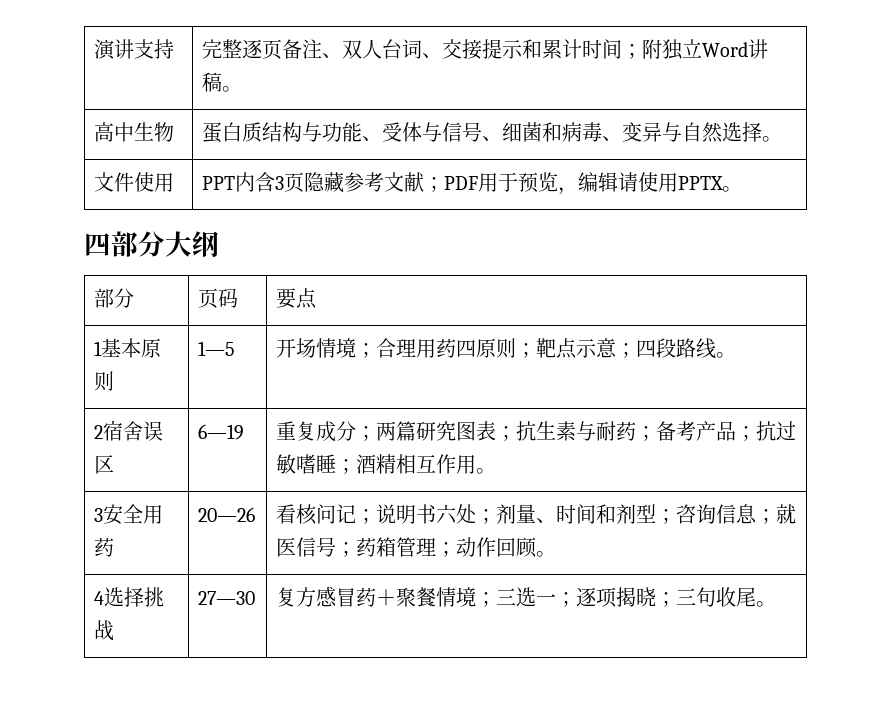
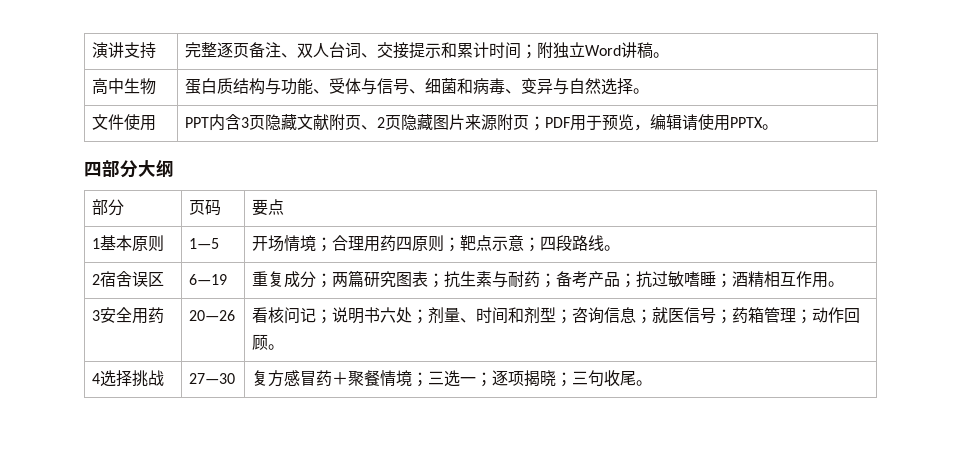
- 文件使用 | PPT内含3页隐藏参考文献；PDF用于预览，编辑请使用PPTX。
+ 文件使用 | PPT内含3页隐藏文献附页、2页隐藏图片来源附页；PDF用于预览，编辑请使用PPTX。

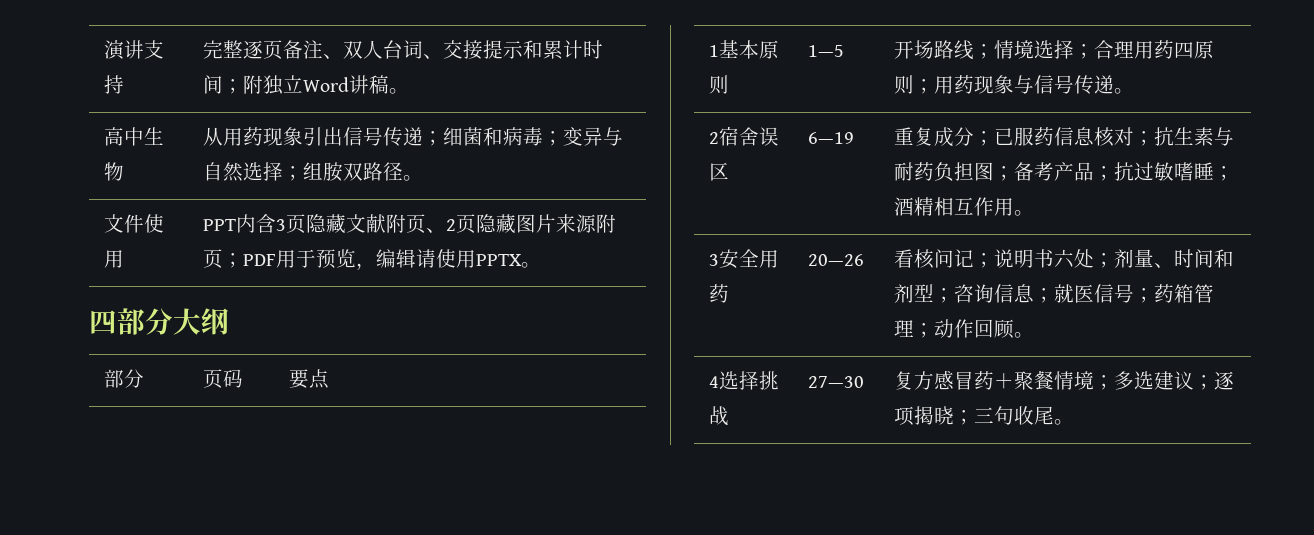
- 高中生物 | 蛋白质结构与功能、受体与信号、细菌和病毒、变异与自然选择。
+ 高中生物 | 从用药现象引出信号传递；细菌和病毒；变异与自然选择；组胺双路径。
- 1基本原则 | 1—5 | 开场情境；合理用药四原则；靶点示意；四段路线。
+ 1基本原则 | 1—5 | 开场路线；情境选择；合理用药四原则；用药现象与信号传递。
- 2宿舍误区 | 6—19 | 重复成分；两篇研究图表；抗生素与耐药；备考产品；抗过敏嗜睡；酒精相互作用。
+ 2宿舍误区 | 6—19 | 重复成分；已服药信息核对；抗生素与耐药负担图；备考产品；抗过敏嗜睡；酒精相互作用。
- 4选择挑战 | 27—30 | 复方感冒药＋聚餐情境；三选一；逐项揭晓；三句收尾。
+ 4选择挑战 | 27—30 | 复方感冒药＋聚餐情境；多选建议；逐项揭晓；三句收尾。

